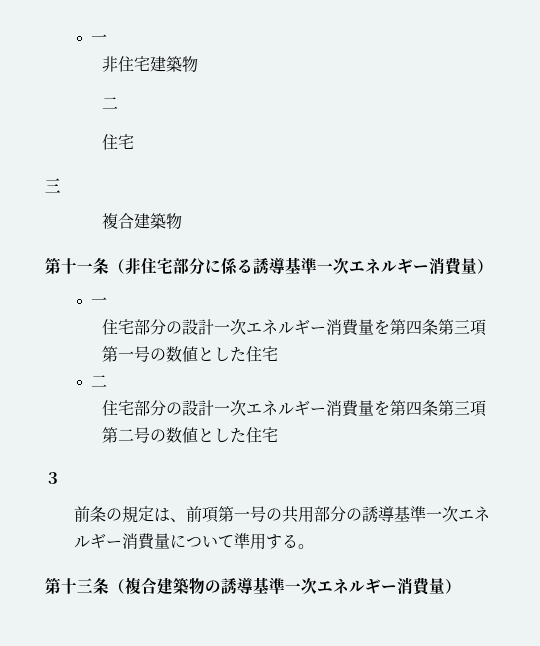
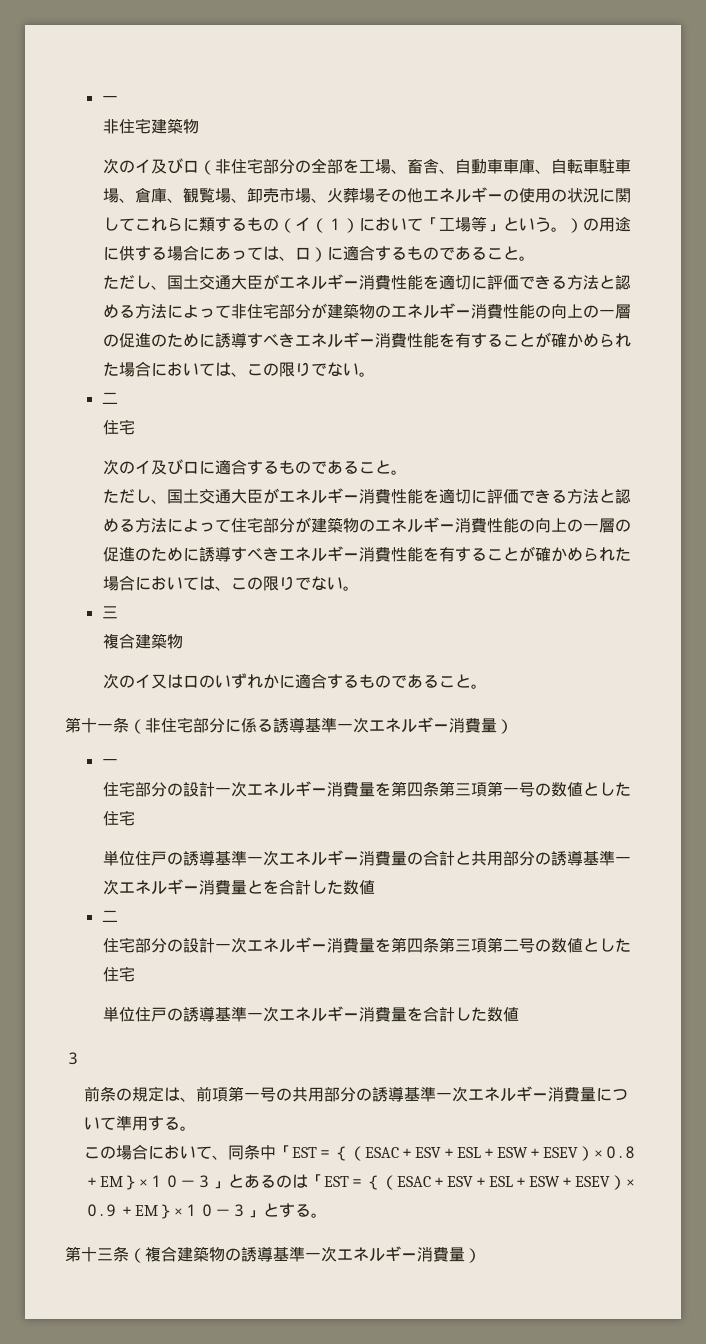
  非住宅建築物
+ 次のイ及びロ（非住宅部分の全部を工場、畜舎、自動車車庫、自転車駐車場、倉庫、観覧場、卸売市場、火葬場その他エネルギーの使用の状況に関してこれらに類するもの（イ（１）において「工場等」という。）の用途に供する場合にあっては、ロ）に適合するものであること。
+ ただし、国土交通大臣がエネルギー消費性能を適切に評価できる方法と認める方法によって非住宅部分が建築物のエネルギー消費性能の向上の一層の促進のために誘導すべきエネルギー消費性能を有することが確かめられた場合においては、この限りでない。
  二
  住宅
+ 次のイ及びロに適合するものであること。
+ ただし、国土交通大臣がエネルギー消費性能を適切に評価できる方法と認める方法によって住宅部分が建築物のエネルギー消費性能の向上の一層の促進のために誘導すべきエネルギー消費性能を有することが確かめられた場合においては、この限りでない。
  三
  複合建築物
+ 次のイ又はロのいずれかに適合するものであること。
+ 単位住戸の誘導基準一次エネルギー消費量の合計と共用部分の誘導基準一次エネルギー消費量とを合計した数値
+ 単位住戸の誘導基準一次エネルギー消費量を合計した数値
+ この場合において、同条中「EST＝｛（ESAC＋ESV＋ESL＋ESW＋ESEV）×０.８＋EM｝×１０－３」とあるのは「EST＝｛（ESAC＋ESV＋ESL＋ESW＋ESEV）×０.９＋EM｝×１０－３」とする。

